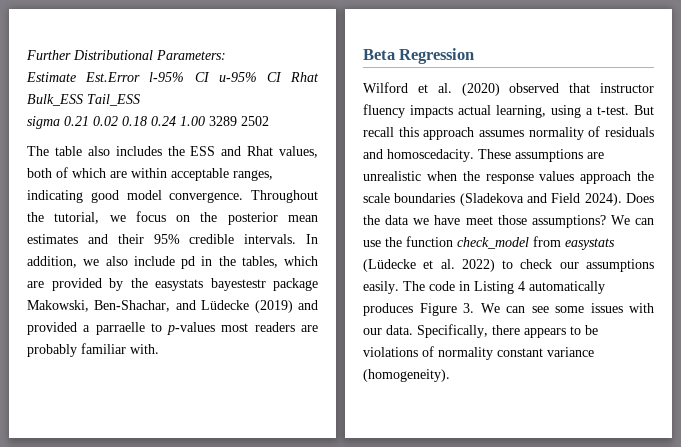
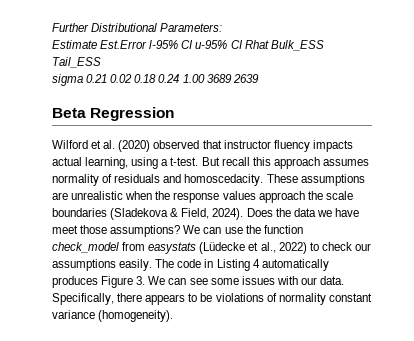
- sigma 0.21 0.02 0.18 0.24 1.00 3289 2502
- The table also includes the ESS and Rhat values, both of which are within acceptable ranges, indicating good model convergence. Throughout the tutorial, we focus on the posterior mean estimates and their 95% credible intervals. In addition, we also include pd in the tables, which are provided by the easystats bayestestr package Makowski, Ben-Shachar, and Lüdecke (2019) and provided a parraelle to p-values most readers are probably familiar with.
+ sigma 0.21 0.02 0.18 0.24 1.00 3689 2639
- These assumptions are unrealistic when the response values approach the scale boundaries (Sladekova and Field 2024).
+ These assumptions are unrealistic when the response values approach the scale boundaries (Sladekova & Field, 2024).
- We can use the function check_model from easystats (Lüdecke et al. 2022) to check our assumptions easily.
+ We can use the function check_model from easystats (Lüdecke et al., 2022) to check our assumptions easily.

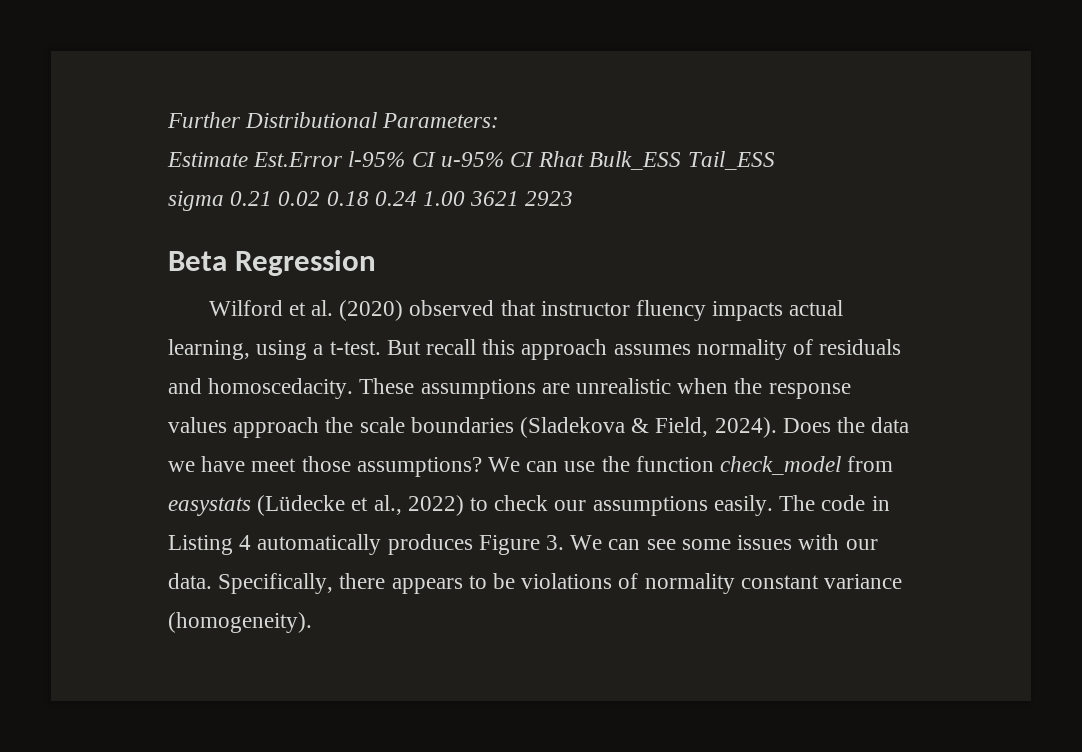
- sigma 0.21 0.02 0.18 0.24 1.00 3689 2639
+ sigma 0.21 0.02 0.18 0.24 1.00 3621 2923

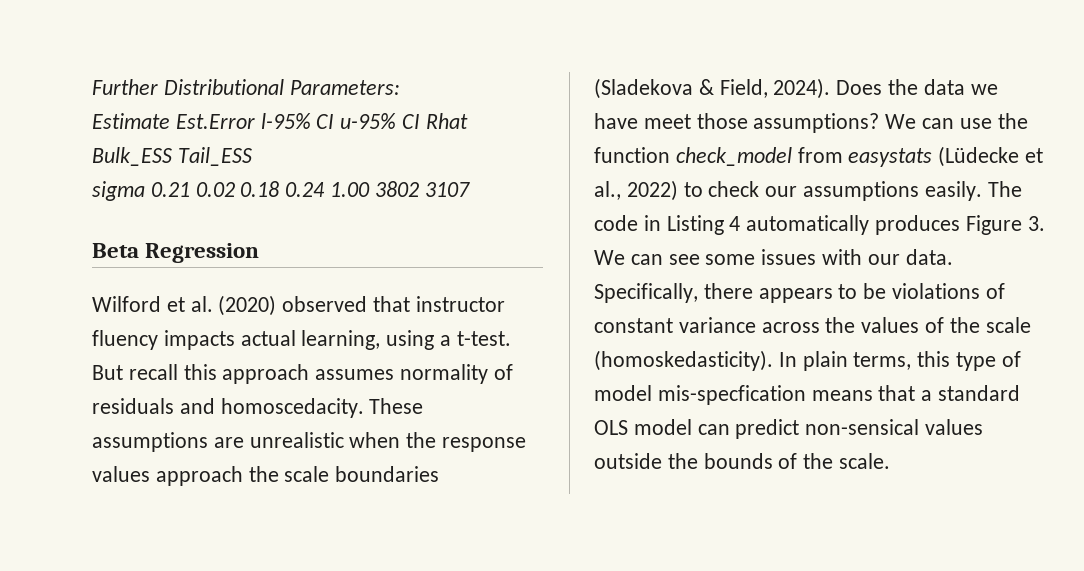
- sigma 0.21 0.02 0.18 0.24 1.00 3621 2923
+ sigma 0.21 0.02 0.18 0.24 1.00 3802 3107
- Specifically, there appears to be violations of normality constant variance (homogeneity).
+ Specifically, there appears to be violations of constant variance across the values of the scale (homoskedasticity). In plain terms, this type of model mis-specfication means that a standard OLS model can predict non-sensical values outside the bounds of the scale.

